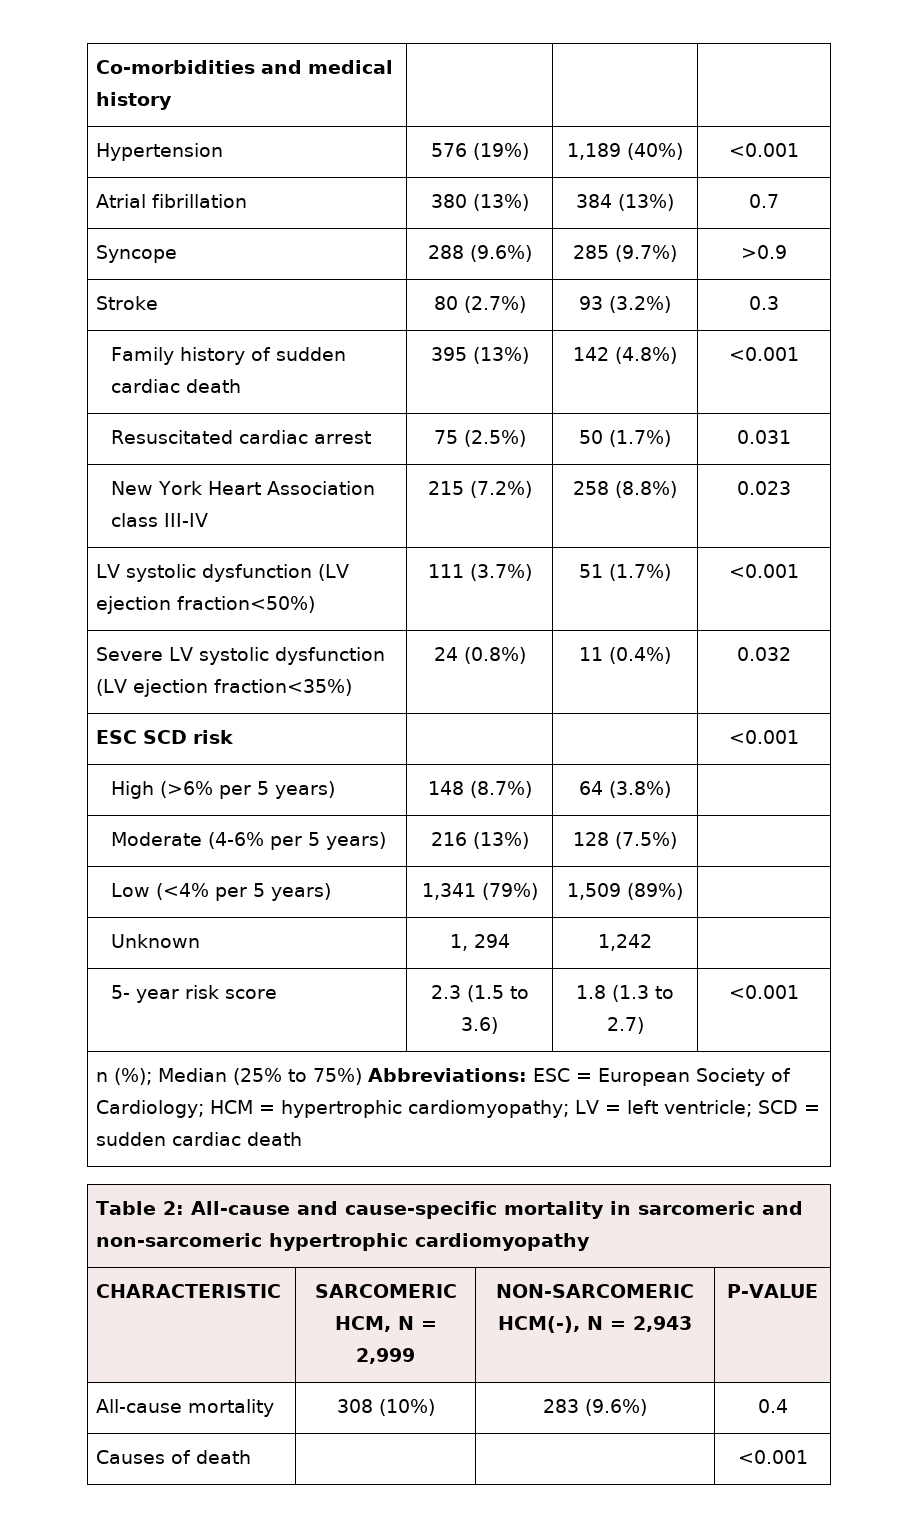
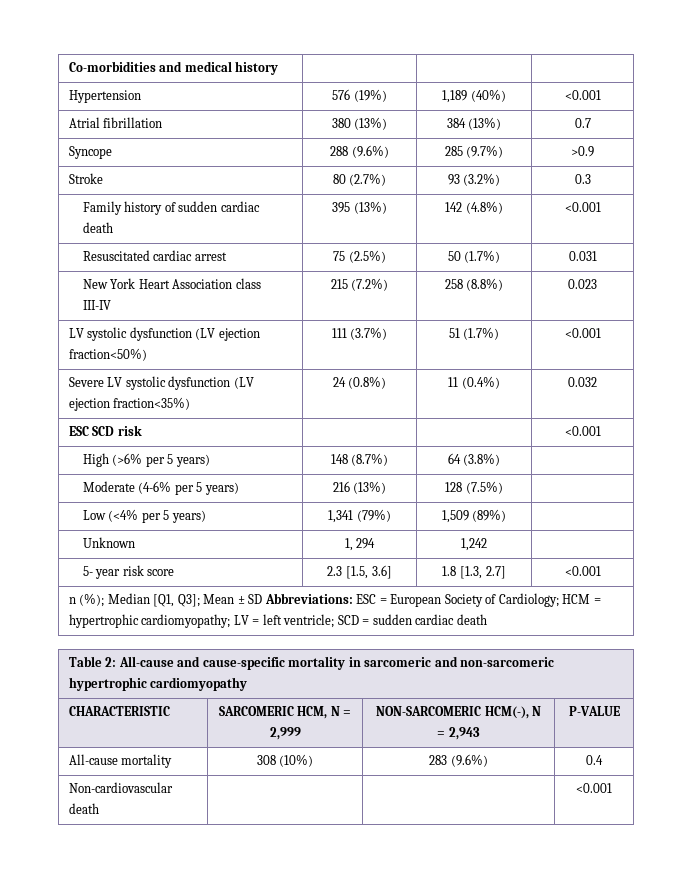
- 5- year risk score | 2.3 (1.5 to 3.6) | 1.8 (1.3 to 2.7) | <0.001
+ 5- year risk score | 2.3 [1.5, 3.6] | 1.8 [1.3, 2.7] | <0.001
- n (%); Median (25% to 75%) Abbreviations: ESC = European Society of Cardiology; HCM = hypertrophic cardiomyopathy; LV = left ventricle; SCD = sudden cardiac death
+ n (%); Median [Q1, Q3]; Mean ± SD Abbreviations: ESC = European Society of Cardiology; HCM = hypertrophic cardiomyopathy; LV = left ventricle; SCD = sudden cardiac death
- Causes of death | | | <0.001
+ Non-cardiovascular death | | | <0.001

